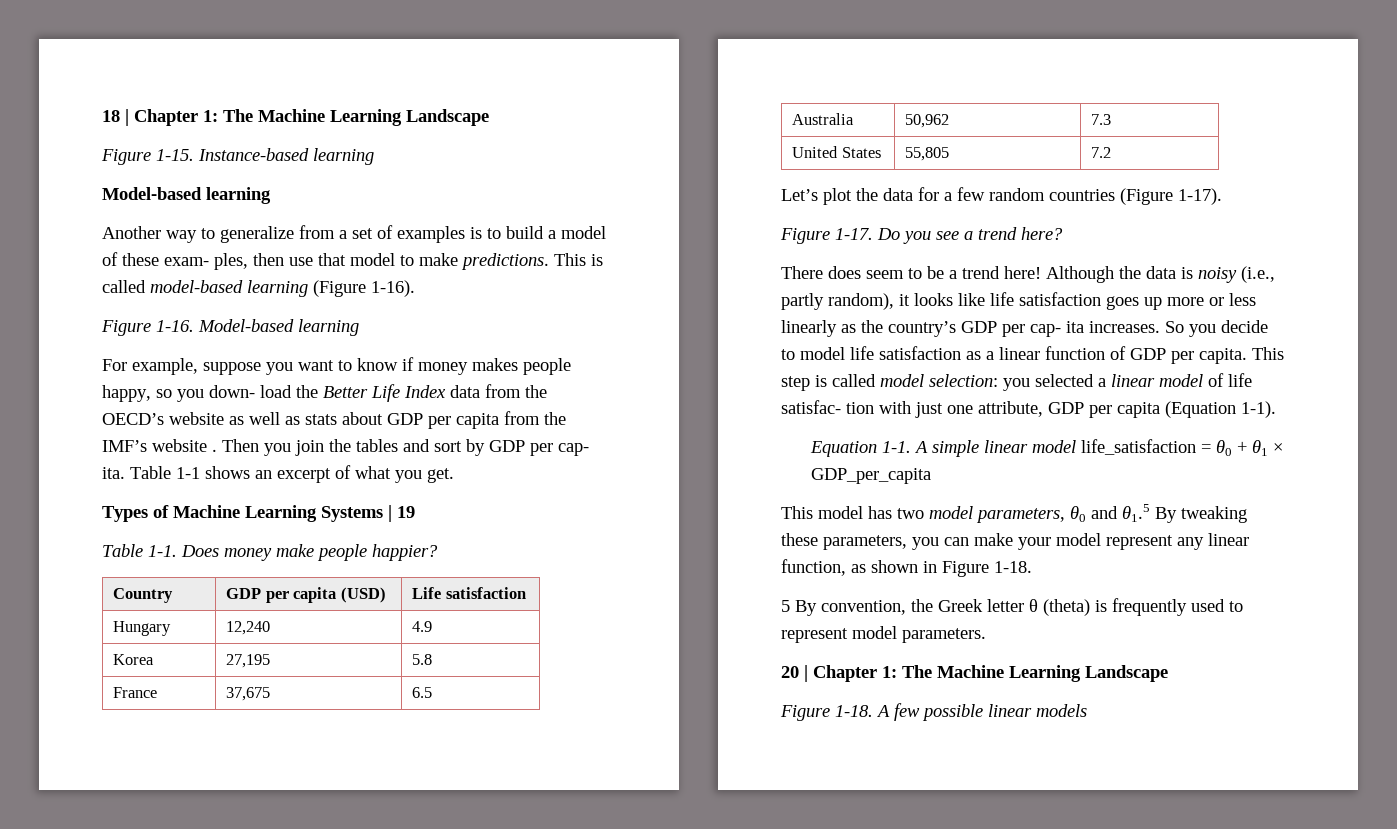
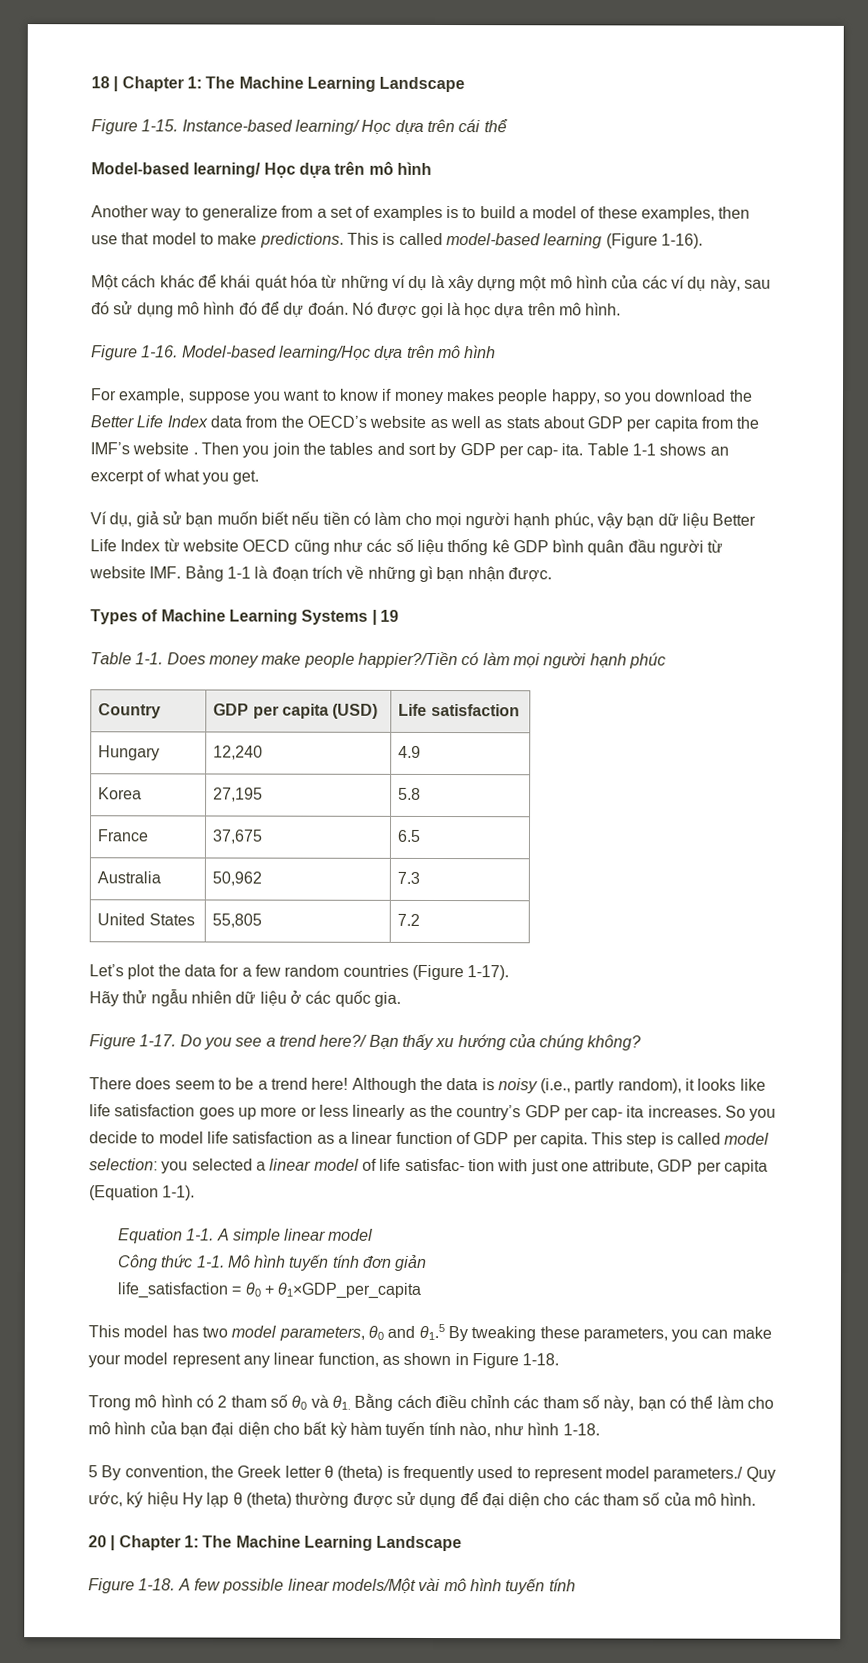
- Instance-based learning
- Model-based learning
+ Instance-based learning/ Học dựa trên cái thể
+ Model-based learning/ Học dựa trên mô hình
- Another way to generalize from a set of examples is to build a model of these exam‐ ples, then use that model to make predictions.
+ Another way to generalize from a set of examples is to build a model of these examples, then use that model to make predictions.
- Figure 1-16. Model-based learning
+ Một cách khác để khái quát hóa từ những ví dụ là xây dựng một mô hình của các ví dụ này, sau đó sử dụng mô hình đó để dự đoán. Nó được gọi là học dựa trên mô hình.
+ Figure 1-16. Model-based learning/Học dựa trên mô hình
- For example, suppose you want to know if money makes people happy, so you down‐ load the Better Life Index data from the OECD’s website as well as stats about GDP per capita from the IMF’s website .
+ For example, suppose you want to know if money makes people happy, so you download the Better Life Index data from the OECD’s website as well as stats about GDP per capita from the IMF’s website .
+ Ví dụ, giả sử bạn muốn biết nếu tiền có làm cho mọi người hạnh phúc, vậy bạn dữ liệu Better Life Index từ website OECD cũng như các số liệu thống kê GDP bình quân đầu người từ website IMF. Bảng 1-1 là đoạn trích về những gì bạn nhận được.
- Does money make people happier?
+ Does money make people happier?/Tiền có làm mọi người hạnh phúc
+ Hãy thử ngẫu nhiên dữ liệu ở các quốc gia.
- Do you see a trend here?
+ Do you see a trend here?/ Bạn thấy xu hướng của chúng không?
- A simple linear model life_satisfaction = θ0 + θ1 × GDP_per_capita
+ A simple linear model
+ Công thức 1-1. Mô hình tuyến tính đơn giản
+ life_satisfaction = θ0 + θ1×GDP_per_capita
+ Trong mô hình có 2 tham số θ0 và θ1. Bằng cách điều chỉnh các tham số này, bạn có thể làm cho mô hình của bạn đại diện cho bất kỳ hàm tuyến tính nào, như hình 1-18.
- 5 By convention, the Greek letter θ (theta) is frequently used to represent model parameters.
+ 5 By convention, the Greek letter θ (theta) is frequently used to represent model parameters./ Quy ước, ký hiệu Hy lạp θ (theta) thường được sử dụng để đại diện cho các tham số của mô hình.
- A few possible linear models
+ A few possible linear models/Một vài mô hình tuyến tính

